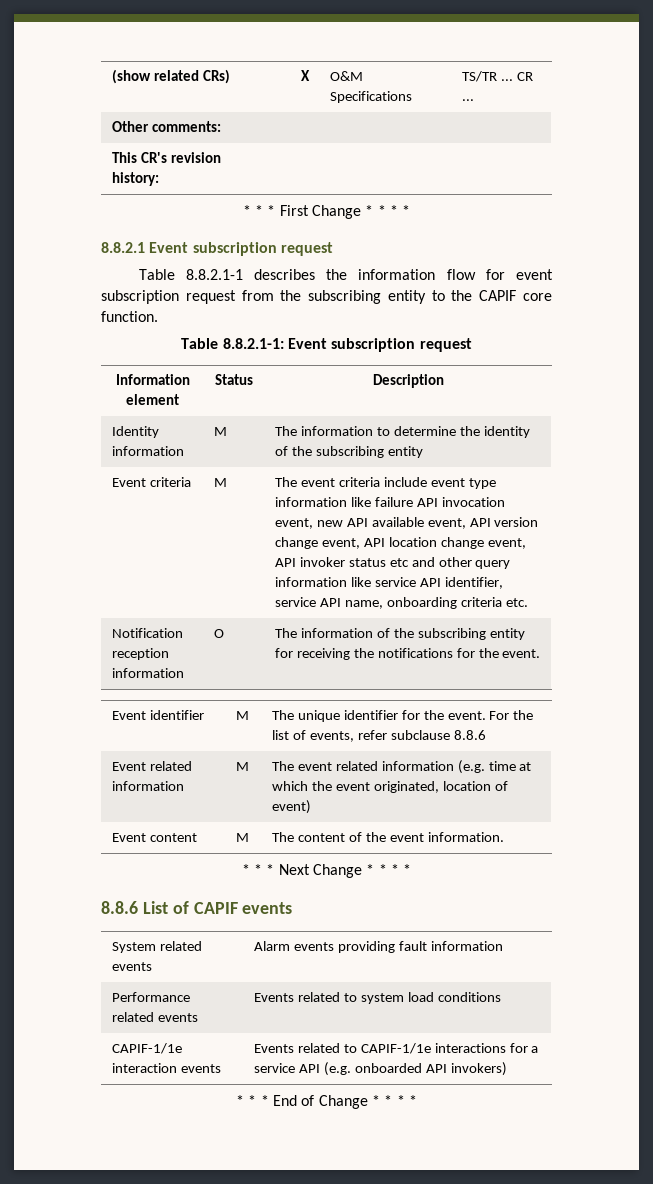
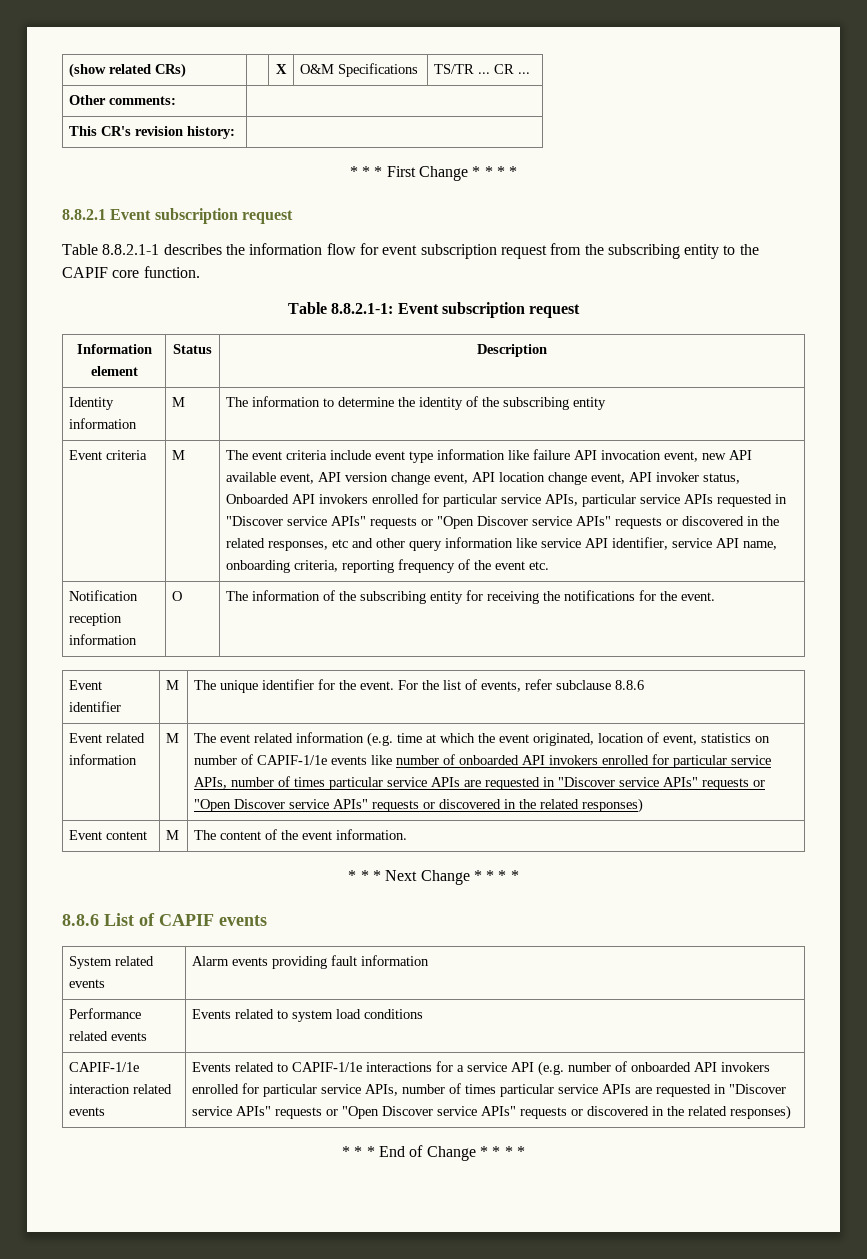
- The event criteria include event type information like failure API invocation event, new API available event, API version change event, API location change event, API invoker status etc and other query information like service API identifier, service API name, onboarding criteria etc.
+ The event criteria include event type information like failure API invocation event, new API available event, API version change event, API location change event, API invoker status, Onboarded API invokers enrolled for particular service APIs, particular service APIs requested in "Discover service APIs" requests or "Open Discover service APIs" requests or discovered in the related responses, etc and other query information like service API identifier, service API name, onboarding criteria, reporting frequency of the event etc.
- The event related information (e.g. time at which the event originated, location of event)
+ The event related information (e.g. time at which the event originated, location of event, statistics on number of CAPIF-1/1e events like number of onboarded API invokers enrolled for particular service APIs, number of times particular service APIs are requested in "Discover service APIs" requests or "Open Discover service APIs" requests or discovered in the related responses)
- CAPIF-1/1e interaction events
+ CAPIF-1/1e interaction related events
- Events related to CAPIF-1/1e interactions for a service API (e.g. onboarded API invokers)
+ Events related to CAPIF-1/1e interactions for a service API (e.g. number of onboarded API invokers enrolled for particular service APIs, number of times particular service APIs are requested in "Discover service APIs" requests or "Open Discover service APIs" requests or discovered in the related responses)

